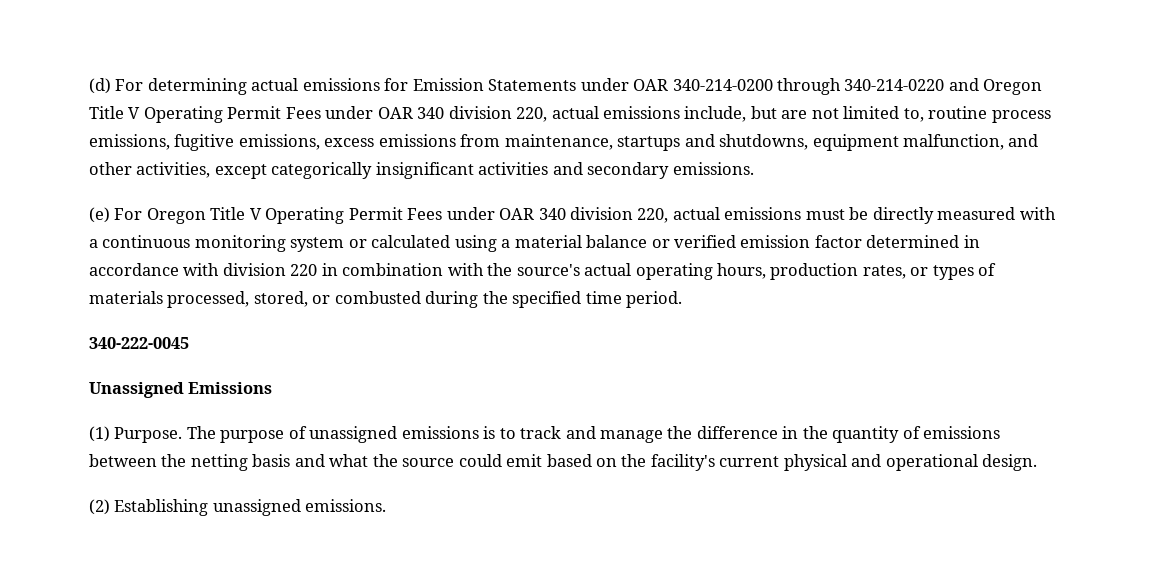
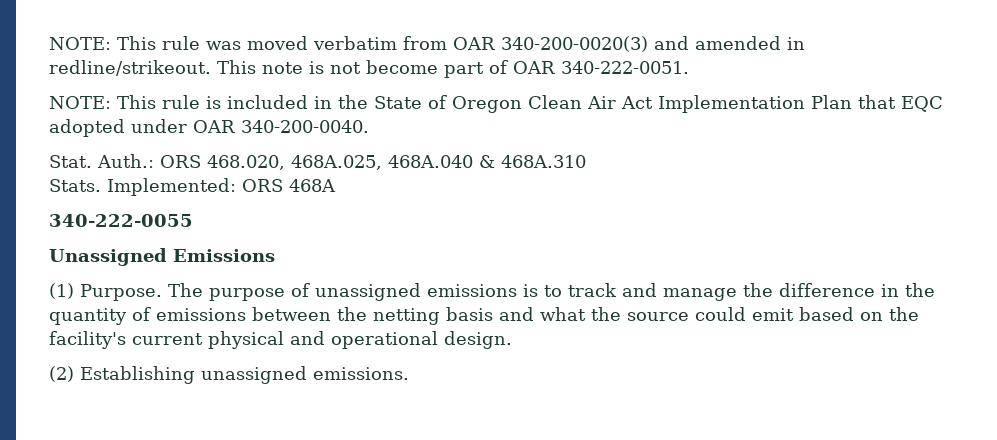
- (d) For determining actual emissions for Emission Statements under OAR 340-214-0200 through 340-214-0220 and Oregon Title V Operating Permit Fees under OAR 340 division 220, actual emissions include, but are not limited to, routine process emissions, fugitive emissions, excess emissions from maintenance, startups and shutdowns, equipment malfunction, and other activities, except categorically insignificant activities and secondary emissions.
- (e) For Oregon Title V Operating Permit Fees under OAR 340 division 220, actual emissions must be directly measured with a continuous monitoring system or calculated using a material balance or verified emission factor determined in accordance with division 220 in combination with the source's actual operating hours, production rates, or types of materials processed, stored, or combusted during the specified time period.
- 340-222-0045
+ NOTE: This rule was moved verbatim from OAR 340-200-0020(3) and amended in redline/strikeout. This note is not become part of OAR 340-222-0051.
+ NOTE: This rule is included in the State of Oregon Clean Air Act Implementation Plan that EQC adopted under OAR 340-200-0040.
+ Stat. Auth.: ORS 468.020, 468A.025, 468A.040 & 468A.310
+ Stats. Implemented: ORS 468A
+ 340-222-0055

